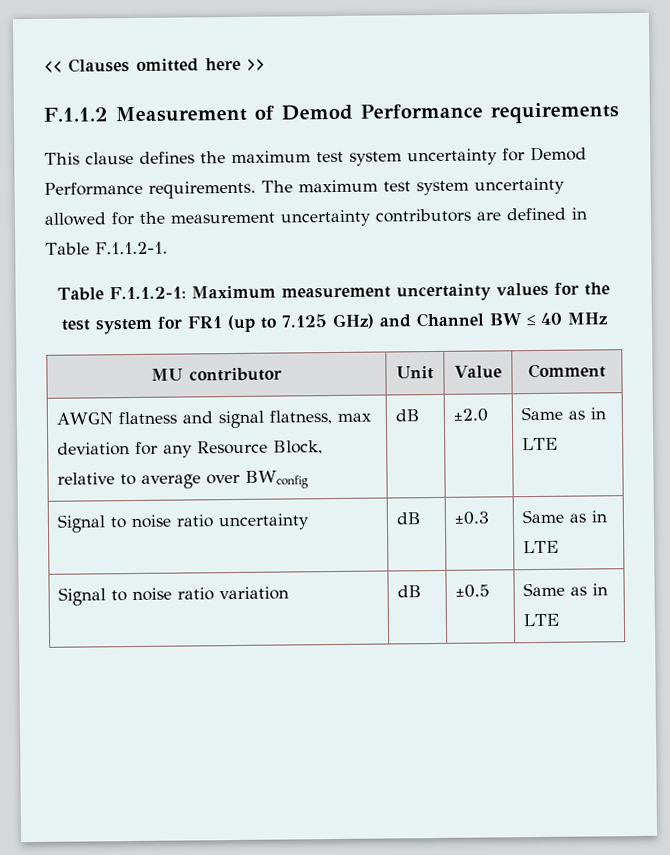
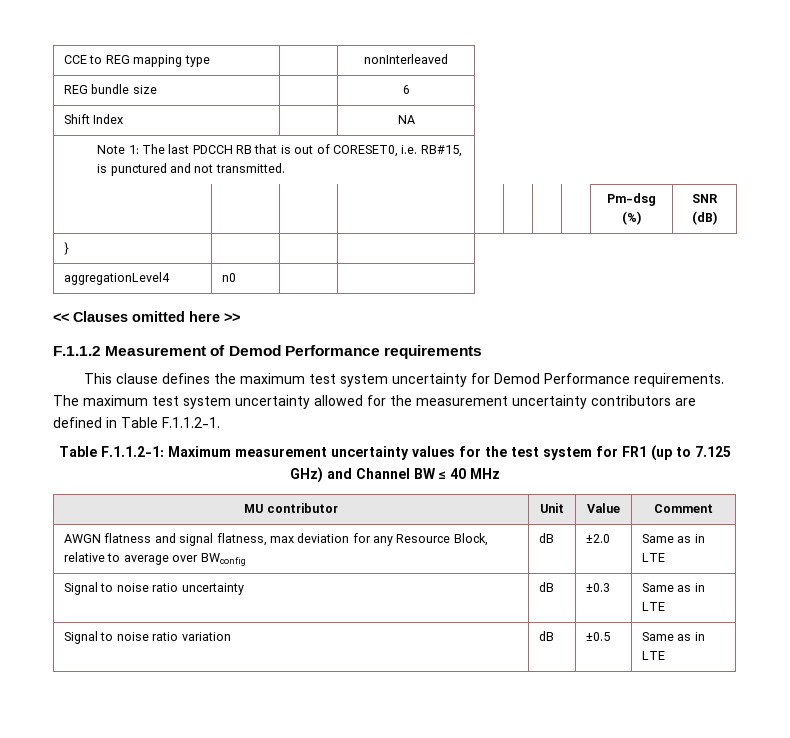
+ CCE to REG mapping type | | nonInterleaved
+ REG bundle size | | 6
+ Shift Index | | NA
+ Note 1: The last PDCCH RB that is out of CORESET0, i.e. RB#15, is punctured and not transmitted.
+ | | | | | | | | Pm-dsg (%) | SNR (dB)
+ } | | |
+ aggregationLevel4 | n0 | |

